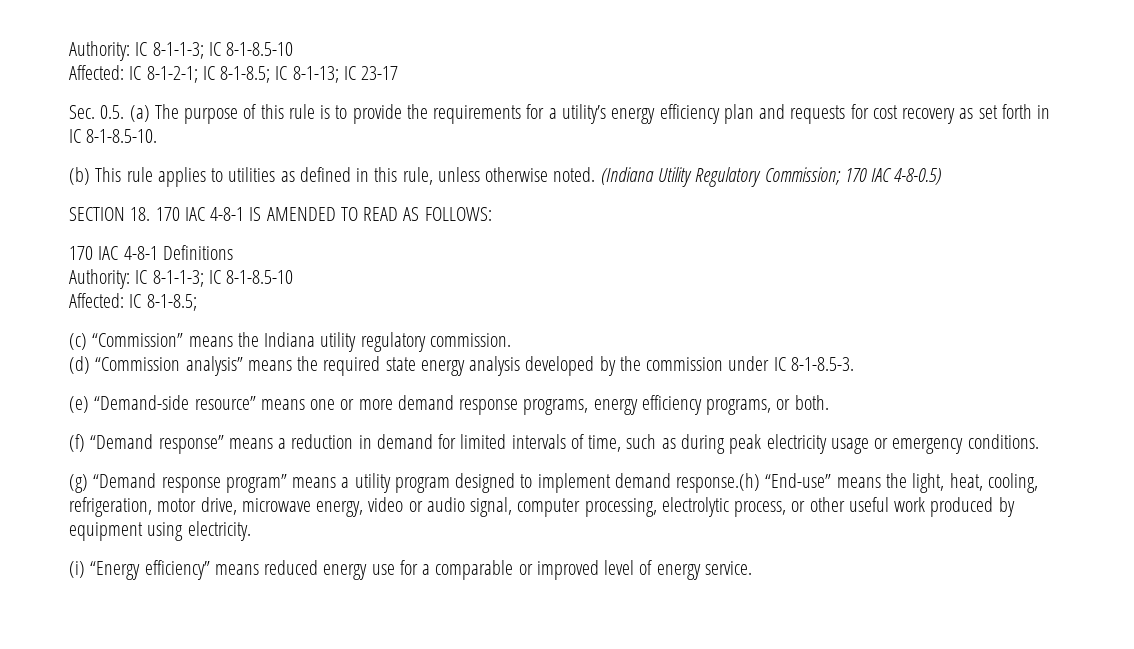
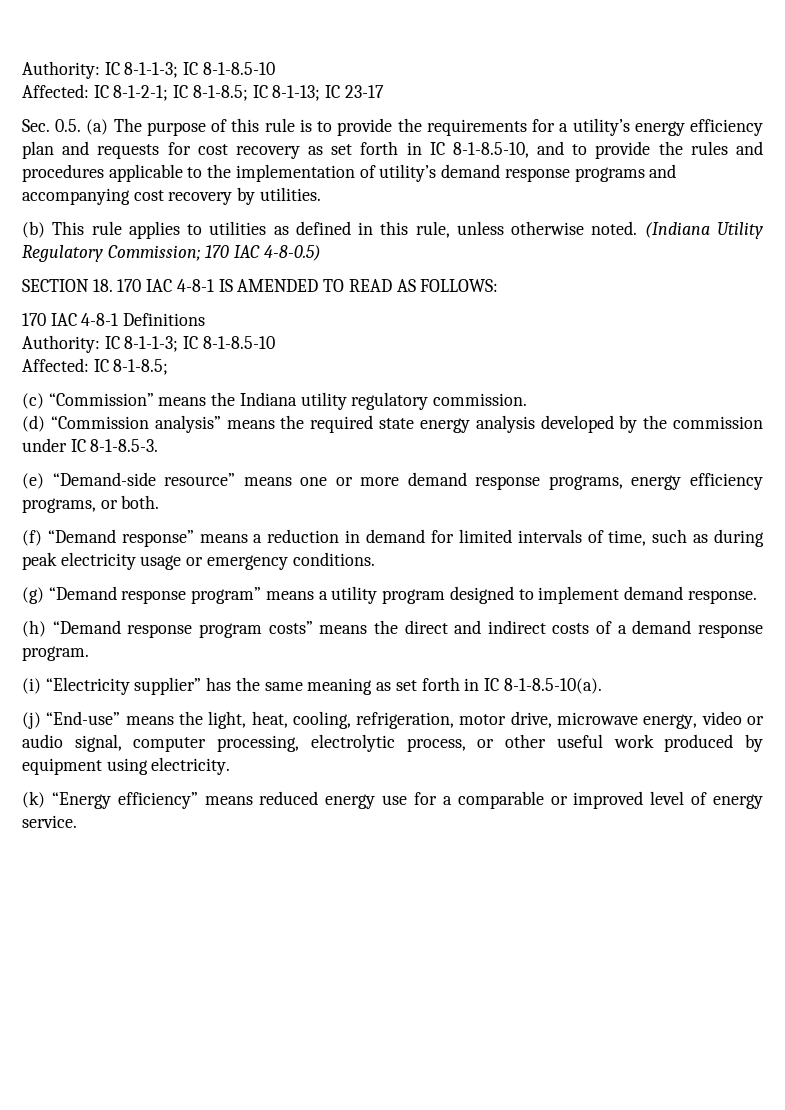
- Sec. 0.5. (a) The purpose of this rule is to provide the requirements for a utility’s energy efficiency plan and requests for cost recovery as set forth in IC 8-1-8.5-10.
+ Sec. 0.5. (a) The purpose of this rule is to provide the requirements for a utility’s energy efficiency plan and requests for cost recovery as set forth in IC 8-1-8.5-10, and to provide the rules and procedures applicable to the implementation of utility’s demand response programs and accompanying cost recovery by utilities.
- (g) “Demand response program” means a utility program designed to implement demand response.(h) “End-use” means the light, heat, cooling, refrigeration, motor drive, microwave energy, video or audio signal, computer processing, electrolytic process, or other useful work produced by equipment using electricity.
+ (g) “Demand response program” means a utility program designed to implement demand response.
+ (h) “Demand response program costs” means the direct and indirect costs of a demand response program.
+ (i) “Electricity supplier” has the same meaning as set forth in IC 8-1-8.5-10(a).
+ (j) “End-use” means the light, heat, cooling, refrigeration, motor drive, microwave energy, video or audio signal, computer processing, electrolytic process, or other useful work produced by equipment using electricity.
- (i) “Energy efficiency” means reduced energy use for a comparable or improved level of energy service.
+ (k) “Energy efficiency” means reduced energy use for a comparable or improved level of energy service.

